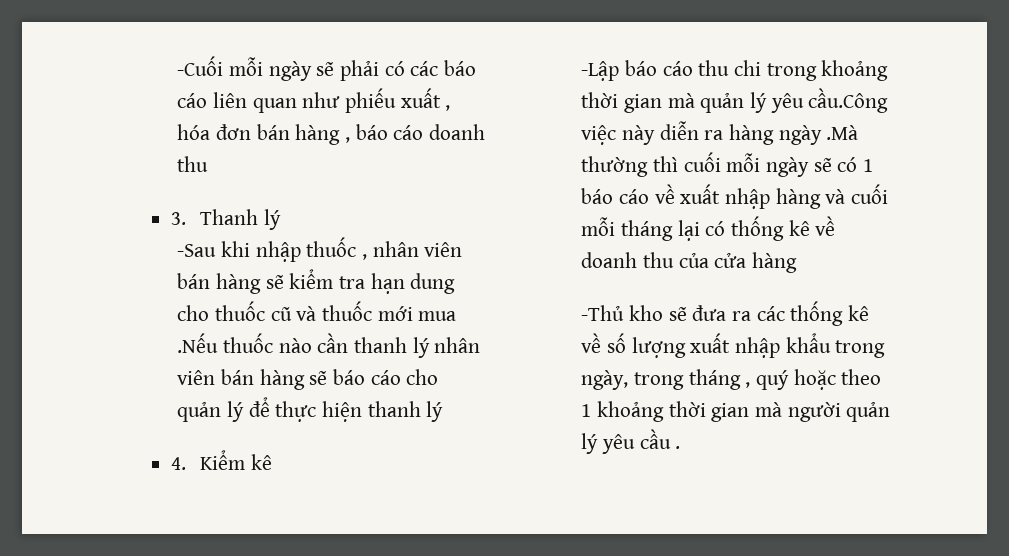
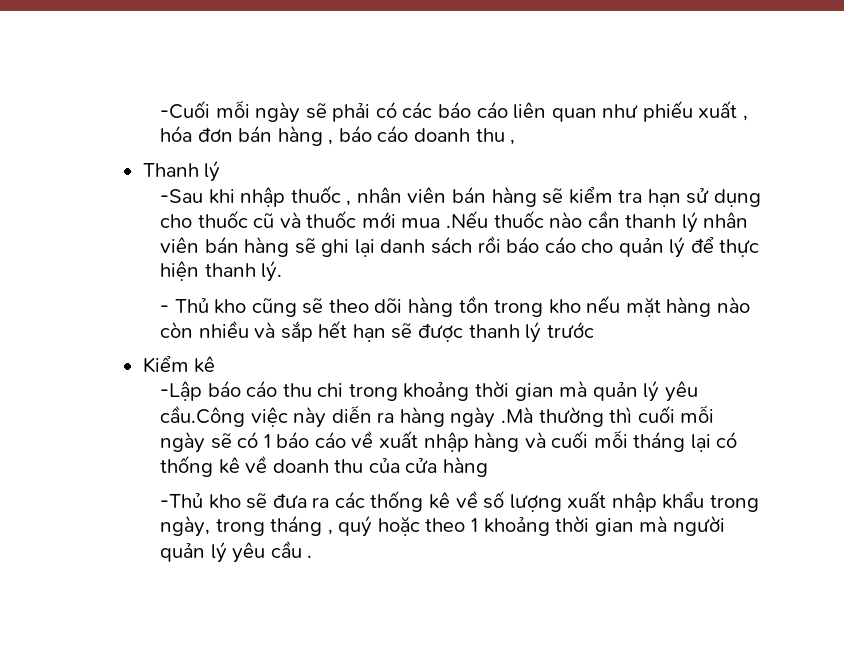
- -Cuối mỗi ngày sẽ phải có các báo cáo liên quan như phiếu xuất , hóa đơn bán hàng , báo cáo doanh thu
- 3. Thanh lý
+ -Cuối mỗi ngày sẽ phải có các báo cáo liên quan như phiếu xuất , hóa đơn bán hàng , báo cáo doanh thu ,
+ Thanh lý
- -Sau khi nhập thuốc , nhân viên bán hàng sẽ kiểm tra hạn dung cho thuốc cũ và thuốc mới mua .Nếu thuốc nào cần thanh lý nhân viên bán hàng sẽ báo cáo cho quản lý để thực hiện thanh lý
- 4. Kiểm kê
+ -Sau khi nhập thuốc , nhân viên bán hàng sẽ kiểm tra hạn sử dụng cho thuốc cũ và thuốc mới mua .Nếu thuốc nào cần thanh lý nhân viên bán hàng sẽ ghi lại danh sách rồi báo cáo cho quản lý để thực hiện thanh lý.
+ - Thủ kho cũng sẽ theo dõi hàng tồn trong kho nếu mặt hàng nào còn nhiều và sắp hết hạn sẽ được thanh lý trước
+ Kiểm kê

